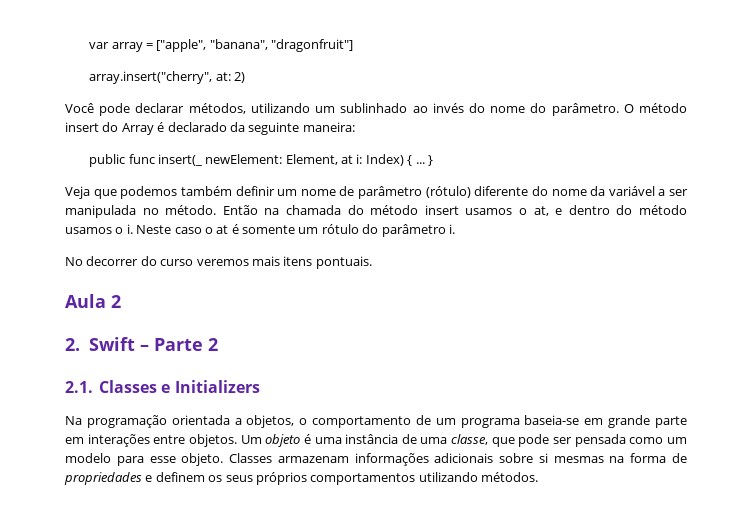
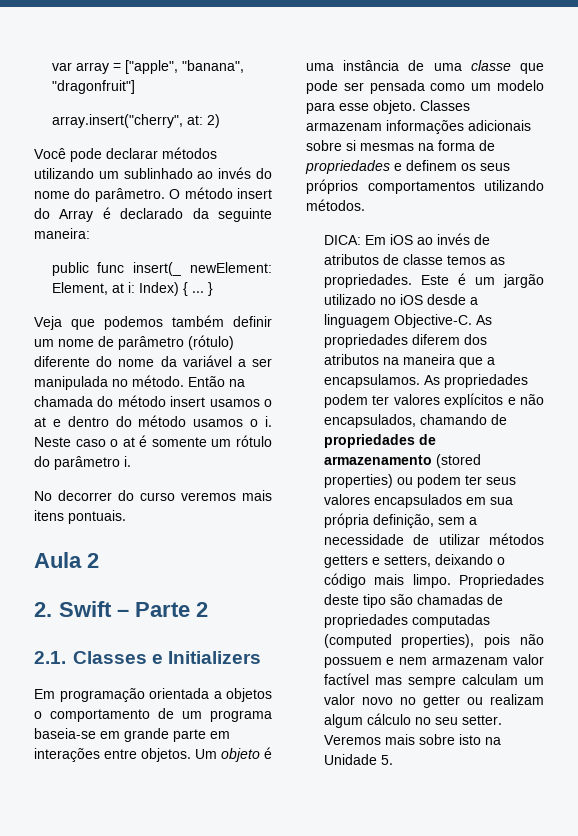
- Você pode declarar métodos, utilizando um sublinhado ao invés do nome do parâmetro.
+ Você pode declarar métodos utilizando um sublinhado ao invés do nome do parâmetro.
- Então na chamada do método insert usamos o at, e dentro do método usamos o i.
+ Então na chamada do método insert usamos o at e dentro do método usamos o i.
- Na programação orientada a objetos, o comportamento de um programa baseia-se em grande parte em interações entre objetos.
+ Em programação orientada a objetos o comportamento de um programa baseia-se em grande parte em interações entre objetos.
- Um objeto é uma instância de uma classe, que pode ser pensada como um modelo para esse objeto.
+ Um objeto é uma instância de uma classe que pode ser pensada como um modelo para esse objeto.
+ DICA: Em iOS ao invés de atributos de classe temos as propriedades. Este é um jargão utilizado no iOS desde a linguagem Objective-C. As propriedades diferem dos atributos na maneira que a encapsulamos. As propriedades podem ter valores explícitos e não encapsulados, chamando de propriedades de armazenamento (stored properties) ou podem ter seus valores encapsulados em sua própria definição, sem a necessidade de utilizar métodos getters e setters, deixando o código mais limpo. Propriedades deste tipo são chamadas de propriedades computadas (computed properties), pois não possuem e nem armazenam valor factível mas sempre calculam um valor novo no getter ou realizam algum cálculo no seu setter. Veremos mais sobre isto na Unidade 5.

